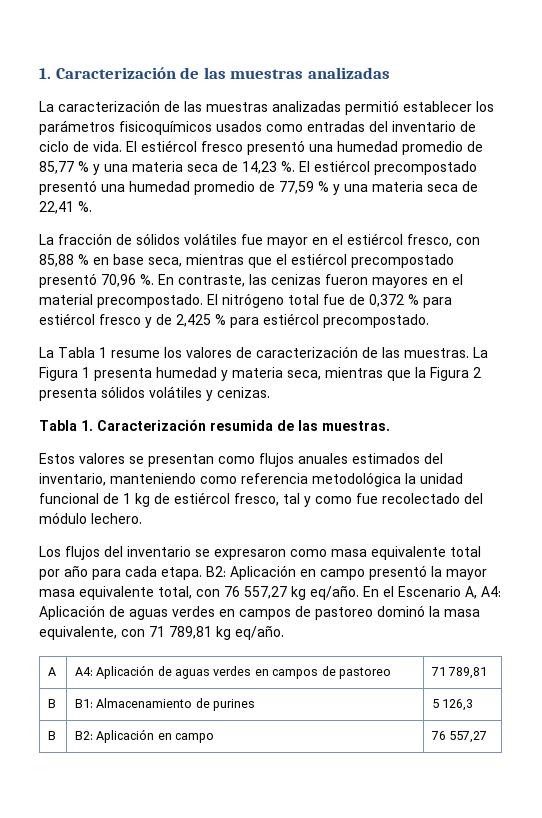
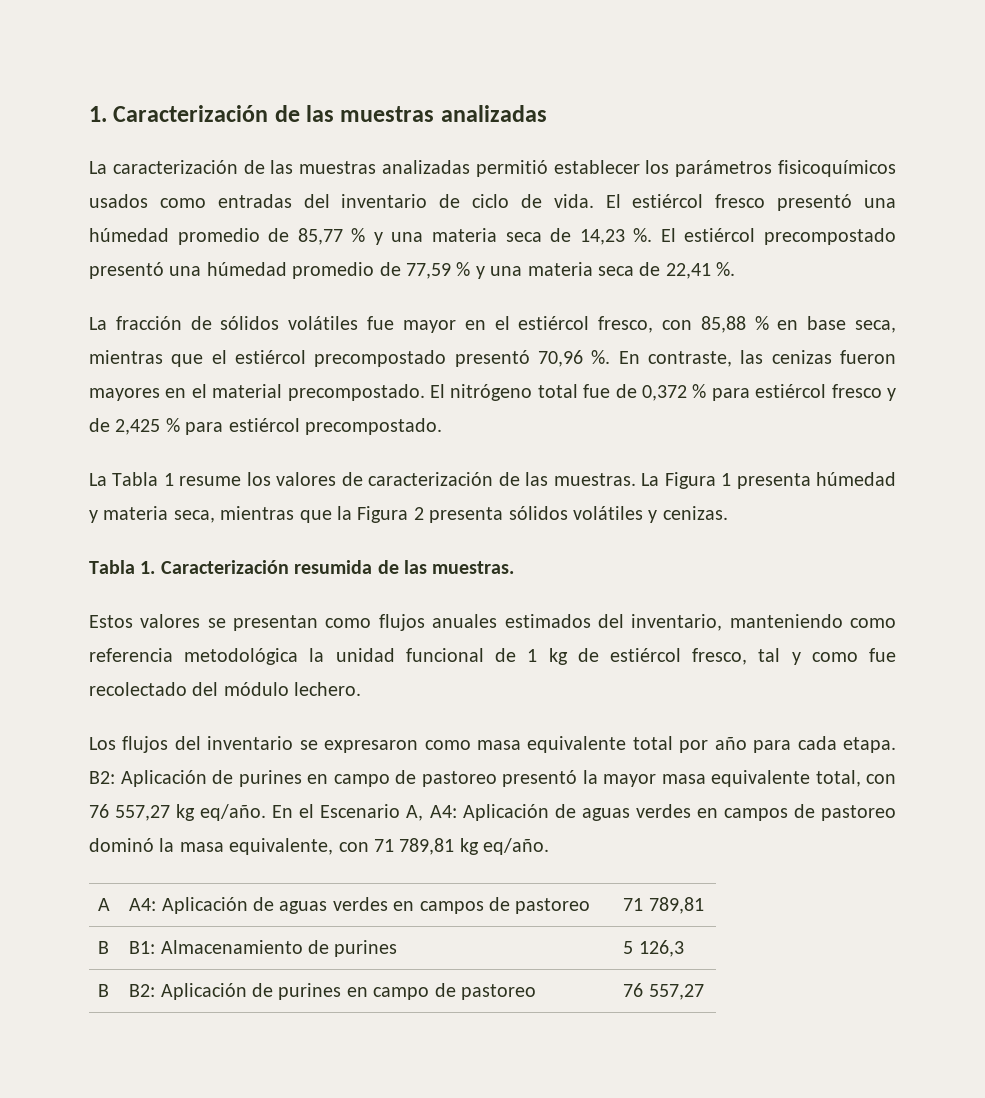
- El estiércol fresco presentó una humedad promedio de 85,77 % y una materia seca de 14,23 %.
+ El estiércol fresco presentó una húmedad promedio de 85,77 % y una materia seca de 14,23 %.
- El estiércol precompostado presentó una humedad promedio de 77,59 % y una materia seca de 22,41 %.
+ El estiércol precompostado presentó una húmedad promedio de 77,59 % y una materia seca de 22,41 %.
- La Figura 1 presenta humedad y materia seca, mientras que la Figura 2 presenta sólidos volátiles y cenizas.
+ La Figura 1 presenta húmedad y materia seca, mientras que la Figura 2 presenta sólidos volátiles y cenizas.
- B2: Aplicación en campo presentó la mayor masa equivalente total, con 76 557,27 kg eq/año.
+ B2: Aplicación de purines en campo de pastoreo presentó la mayor masa equivalente total, con 76 557,27 kg eq/año.
- B | B2: Aplicación en campo | 76 557,27
+ B | B2: Aplicación de purines en campo de pastoreo | 76 557,27

